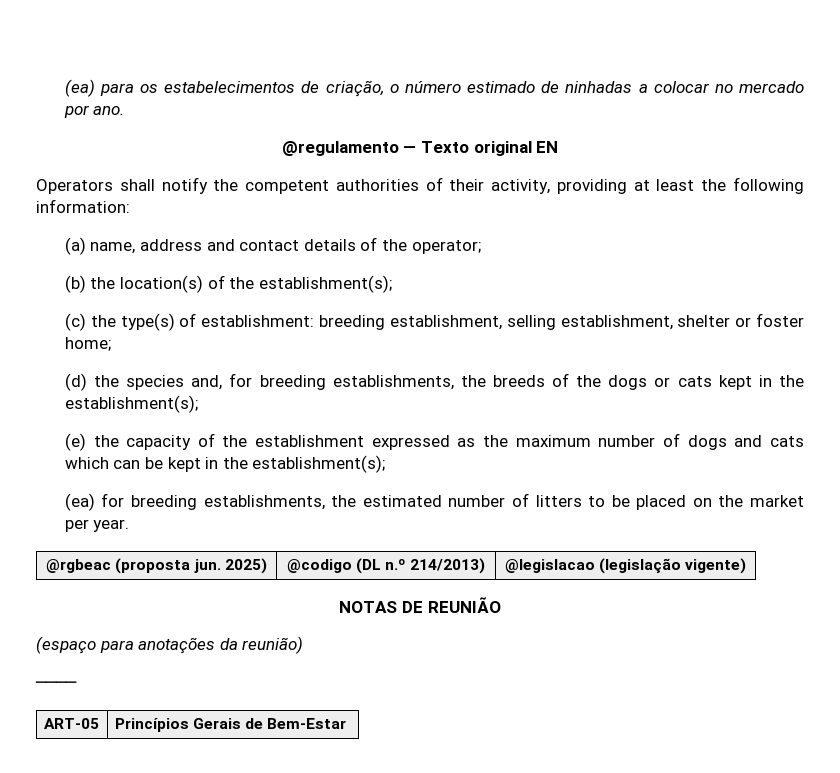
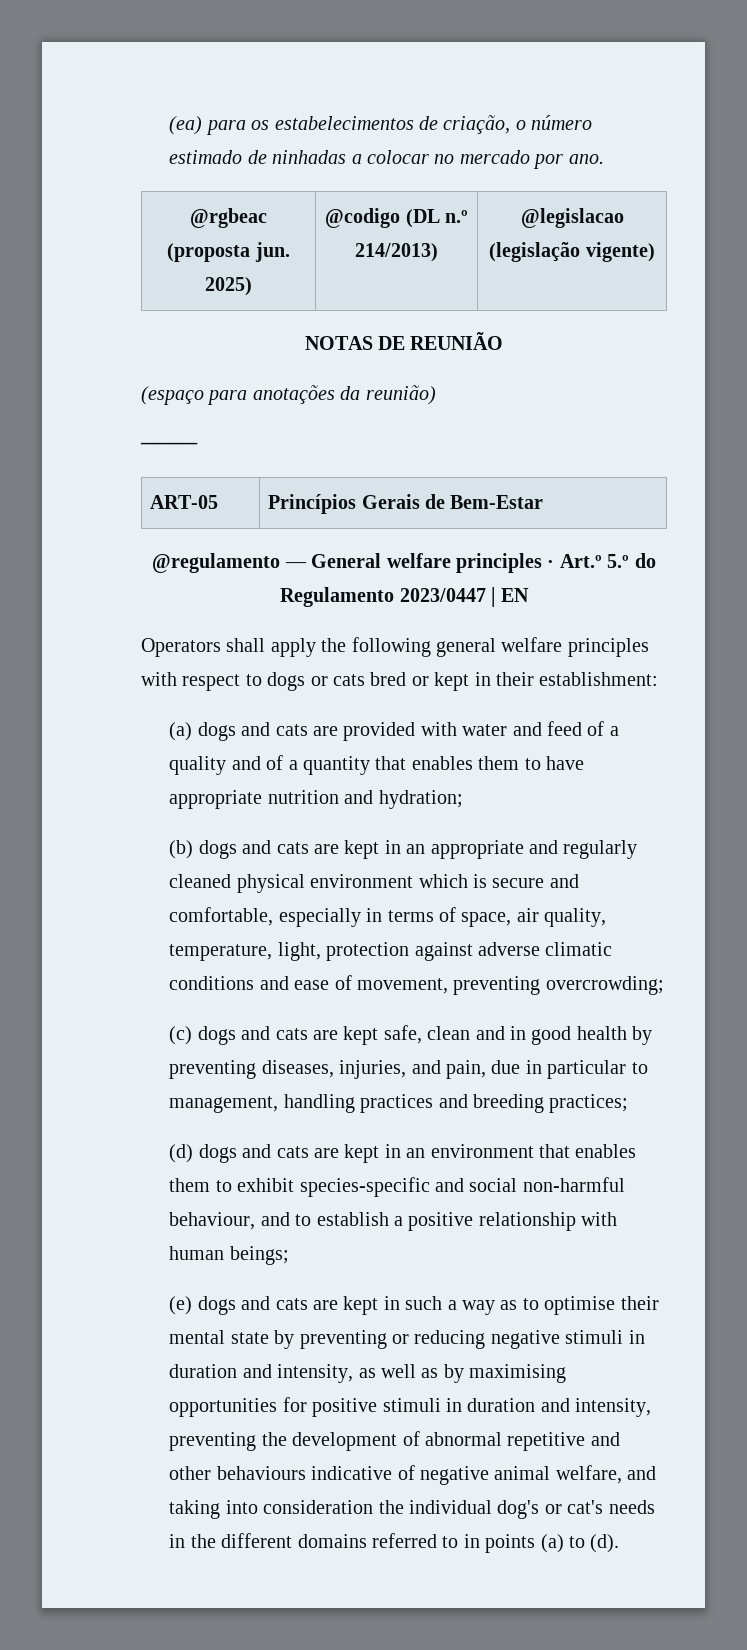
- @regulamento — Texto original EN
- Operators shall notify the competent authorities of their activity, providing at least the following information:
- (a) name, address and contact details of the operator;
- (b) the location(s) of the establishment(s);
- (c) the type(s) of establishment: breeding establishment, selling establishment, shelter or foster home;
- (d) the species and, for breeding establishments, the breeds of the dogs or cats kept in the establishment(s);
- (e) the capacity of the establishment expressed as the maximum number of dogs and cats which can be kept in the establishment(s);
- (ea) for breeding establishments, the estimated number of litters to be placed on the market per year.
+ @regulamento — General welfare principles · Art.º 5.º do Regulamento 2023/0447 | EN
+ Operators shall apply the following general welfare principles with respect to dogs or cats bred or kept in their establishment:
+ (a) dogs and cats are provided with water and feed of a quality and of a quantity that enables them to have appropriate nutrition and hydration;
+ (b) dogs and cats are kept in an appropriate and regularly cleaned physical environment which is secure and comfortable, especially in terms of space, air quality, temperature, light, protection against adverse climatic conditions and ease of movement, preventing overcrowding;
+ (c) dogs and cats are kept safe, clean and in good health by preventing diseases, injuries, and pain, due in particular to management, handling practices and breeding practices;
+ (d) dogs and cats are kept in an environment that enables them to exhibit species-specific and social non-harmful behaviour, and to establish a positive relationship with human beings;
+ (e) dogs and cats are kept in such a way as to optimise their mental state by preventing or reducing negative stimuli in duration and intensity, as well as by maximising opportunities for positive stimuli in duration and intensity, preventing the development of abnormal repetitive and other behaviours indicative of negative animal welfare, and taking into consideration the individual dog's or cat's needs in the different domains referred to in points (a) to (d).

